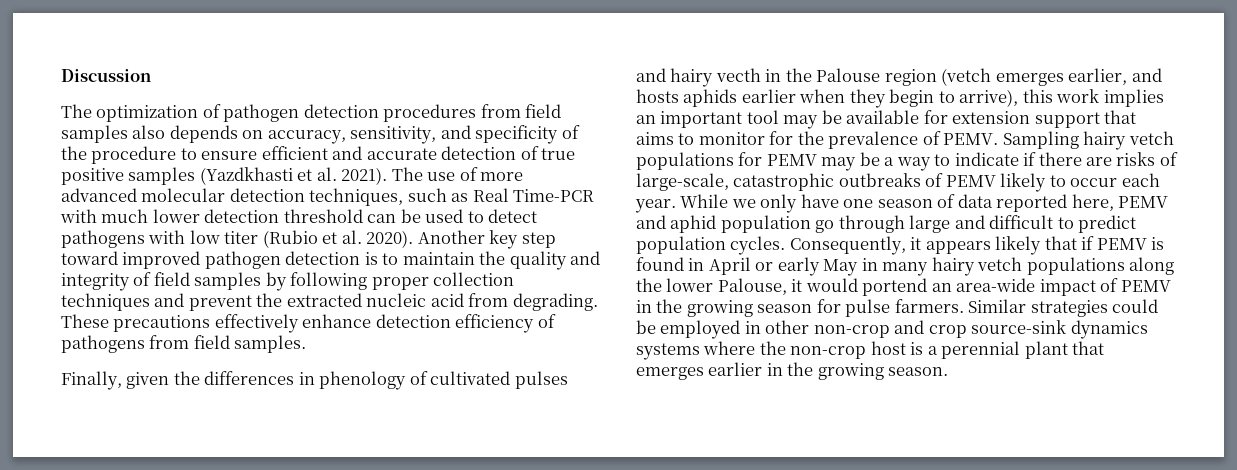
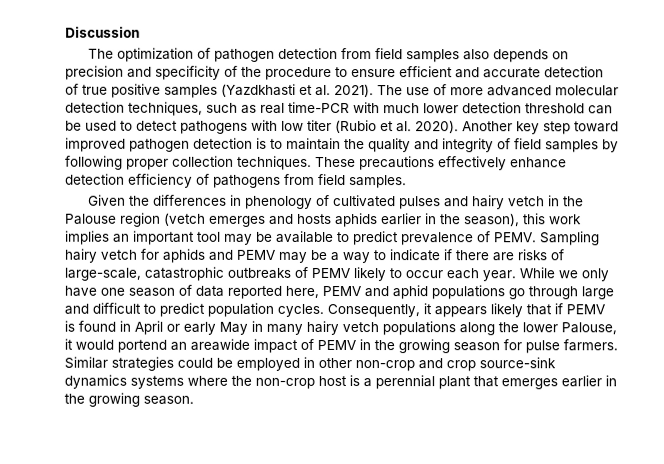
- The optimization of pathogen detection procedures from field samples also depends on accuracy, sensitivity, and specificity of the procedure to ensure efficient and accurate detection of true positive samples (Yazdkhasti et al. 2021).
+ The optimization of pathogen detection from field samples also depends on precision and specificity of the procedure to ensure efficient and accurate detection of true positive samples (Yazdkhasti et al. 2021).
- The use of more advanced molecular detection techniques, such as Real Time-PCR with much lower detection threshold can be used to detect pathogens with low titer (Rubio et al. 2020).
+ The use of more advanced molecular detection techniques, such as real time-PCR with much lower detection threshold can be used to detect pathogens with low titer (Rubio et al. 2020).
- Another key step toward improved pathogen detection is to maintain the quality and integrity of field samples by following proper collection techniques and prevent the extracted nucleic acid from degrading.
+ Another key step toward improved pathogen detection is to maintain the quality and integrity of field samples by following proper collection techniques.
- Finally, given the differences in phenology of cultivated pulses and hairy vecth in the Palouse region (vetch emerges earlier, and hosts aphids earlier when they begin to arrive), this work implies an important tool may be available for extension support that aims to monitor for the prevalence of PEMV.
+ Given the differences in phenology of cultivated pulses and hairy vetch in the Palouse region (vetch emerges and hosts aphids earlier in the season), this work implies an important tool may be available to predict prevalence of PEMV.
- Sampling hairy vetch populations for PEMV may be a way to indicate if there are risks of large-scale, catastrophic outbreaks of PEMV likely to occur each year.
+ Sampling hairy vetch for aphids and PEMV may be a way to indicate if there are risks of large-scale, catastrophic outbreaks of PEMV likely to occur each year.
- While we only have one season of data reported here, PEMV and aphid population go through large and difficult to predict population cycles.
+ While we only have one season of data reported here, PEMV and aphid populations go through large and difficult to predict population cycles.
- Consequently, it appears likely that if PEMV is found in April or early May in many hairy vetch populations along the lower Palouse, it would portend an area-wide impact of PEMV in the growing season for pulse farmers.
+ Consequently, it appears likely that if PEMV is found in April or early May in many hairy vetch populations along the lower Palouse, it would portend an areawide impact of PEMV in the growing season for pulse farmers.

